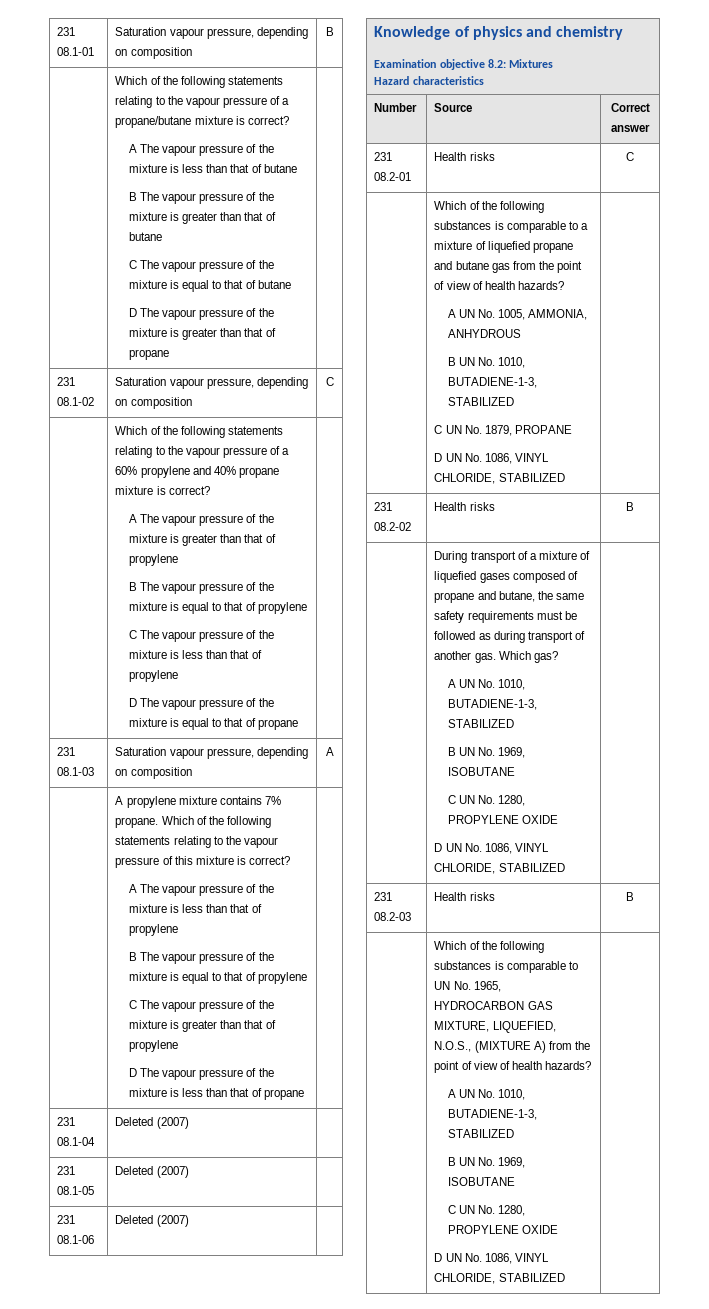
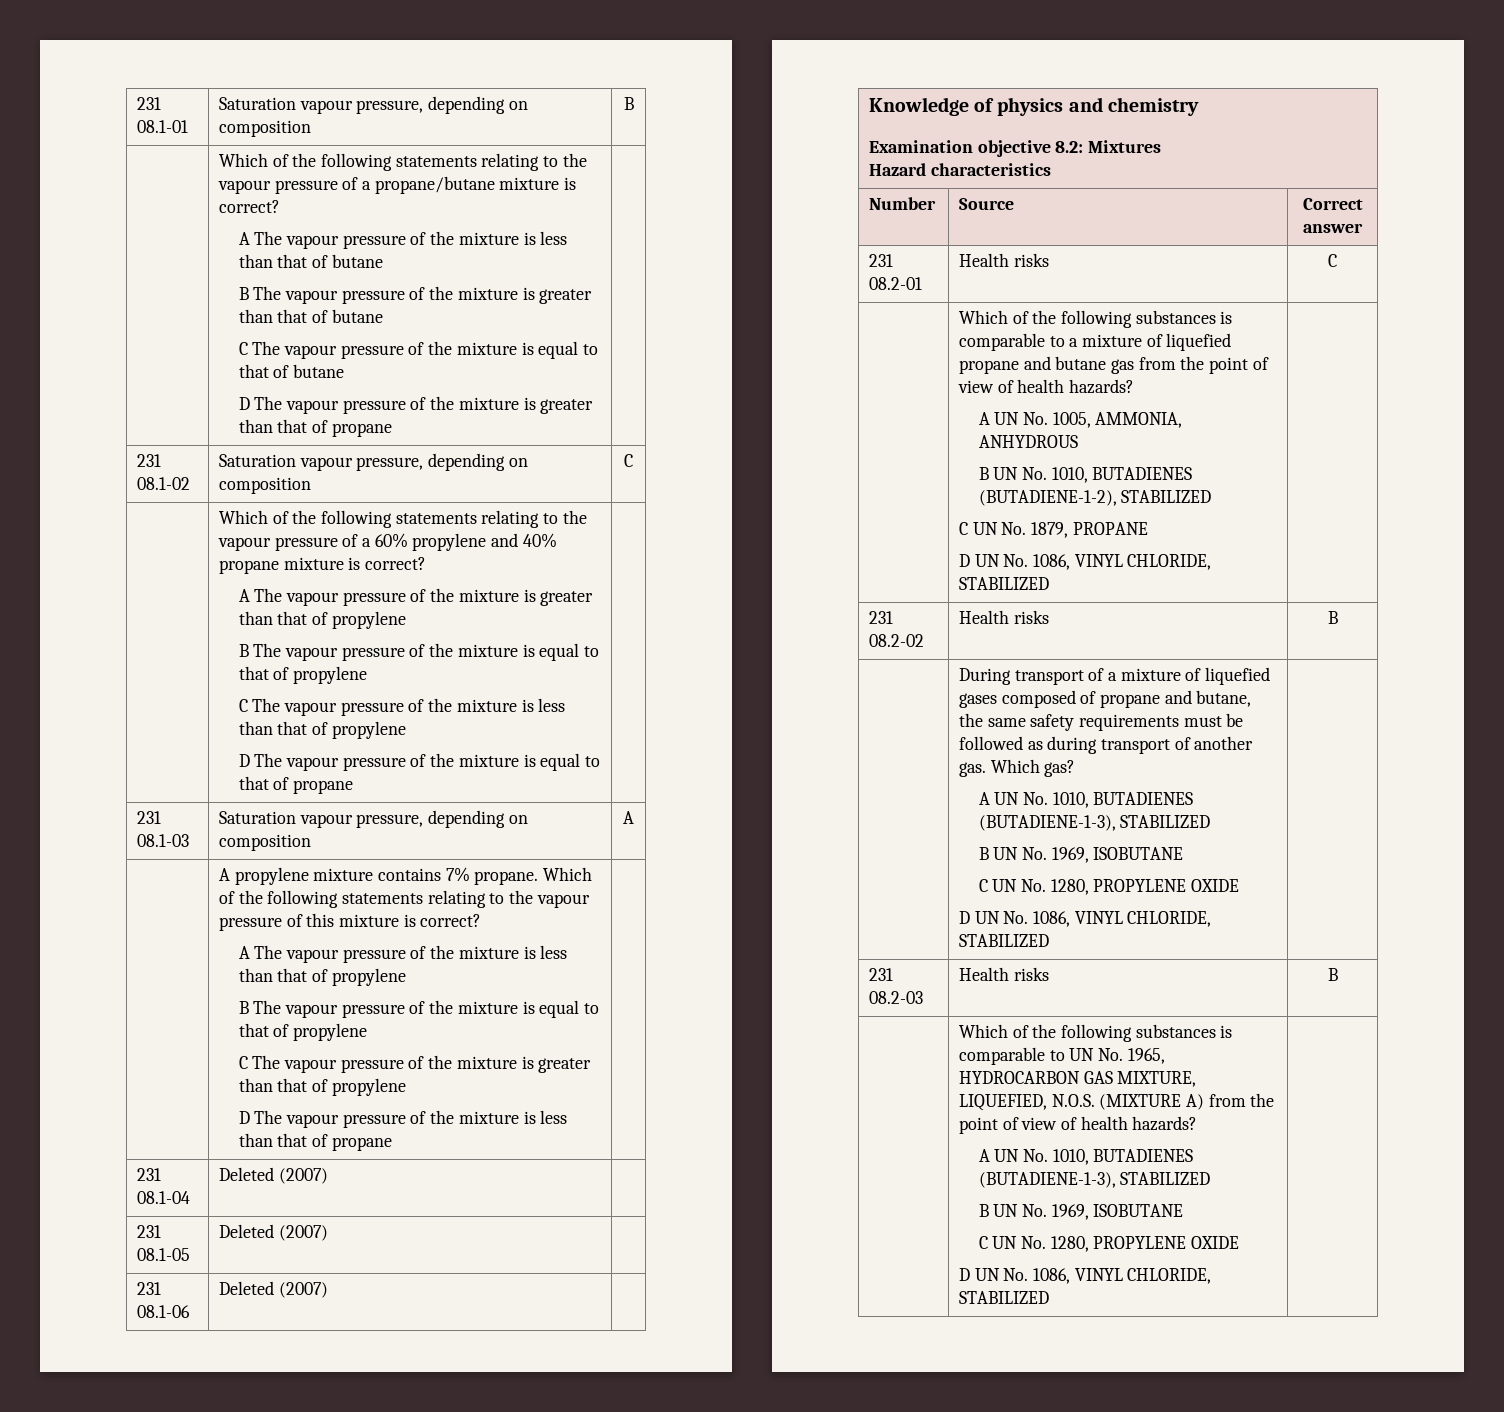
- B UN No. 1010, BUTADIENE-1-3, STABILIZED
+ B UN No. 1010, BUTADIENES (BUTADIENE-1-2), STABILIZED
  Which gas?
- A UN No. 1010, BUTADIENE-1-3, STABILIZED
+ A UN No. 1010, BUTADIENES (BUTADIENE-1-3), STABILIZED
- Which of the following substances is comparable to UN No. 1965, HYDROCARBON GAS MIXTURE, LIQUEFIED, N.O.S., (MIXTURE A) from the point of view of health hazards?
- A UN No. 1010, BUTADIENE-1-3, STABILIZED
+ Which of the following substances is comparable to UN No. 1965, HYDROCARBON GAS MIXTURE, LIQUEFIED, N.O.S. (MIXTURE A) from the point of view of health hazards?
+ A UN No. 1010, BUTADIENES (BUTADIENE-1-3), STABILIZED

